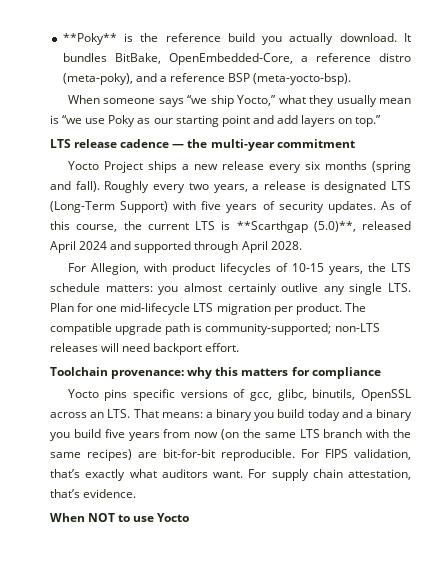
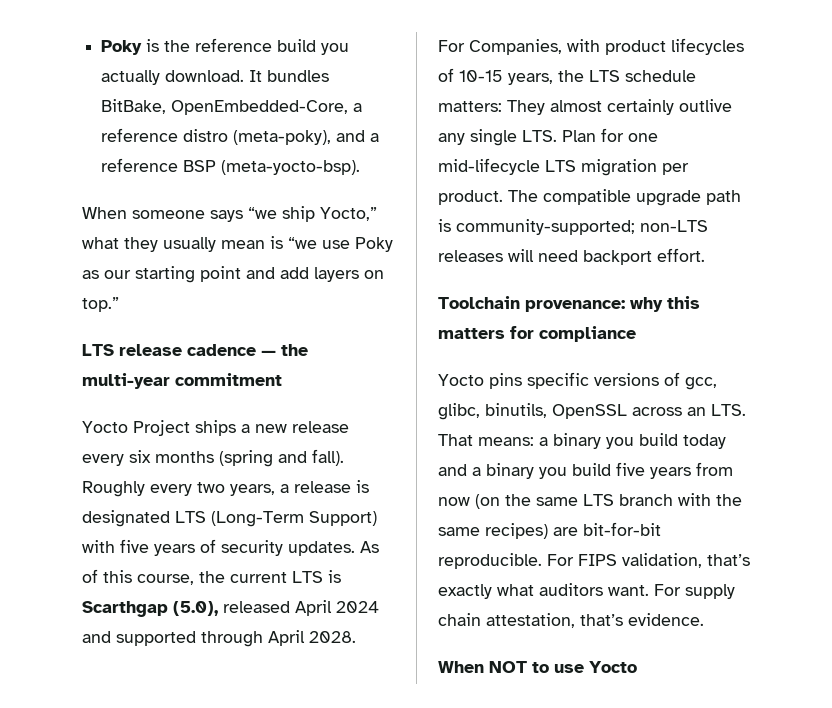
- **Poky** is the reference build you actually download.
+ Poky is the reference build you actually download.
- As of this course, the current LTS is **Scarthgap (5.0)**, released April 2024 and supported through April 2028.
+ As of this course, the current LTS is Scarthgap (5.0), released April 2024 and supported through April 2028.
- For Allegion, with product lifecycles of 10-15 years, the LTS schedule matters: you almost certainly outlive any single LTS. Plan for one mid-lifecycle LTS migration per product.
+ For Companies, with product lifecycles of 10-15 years, the LTS schedule matters: They almost certainly outlive any single LTS. Plan for one mid-lifecycle LTS migration per product.

